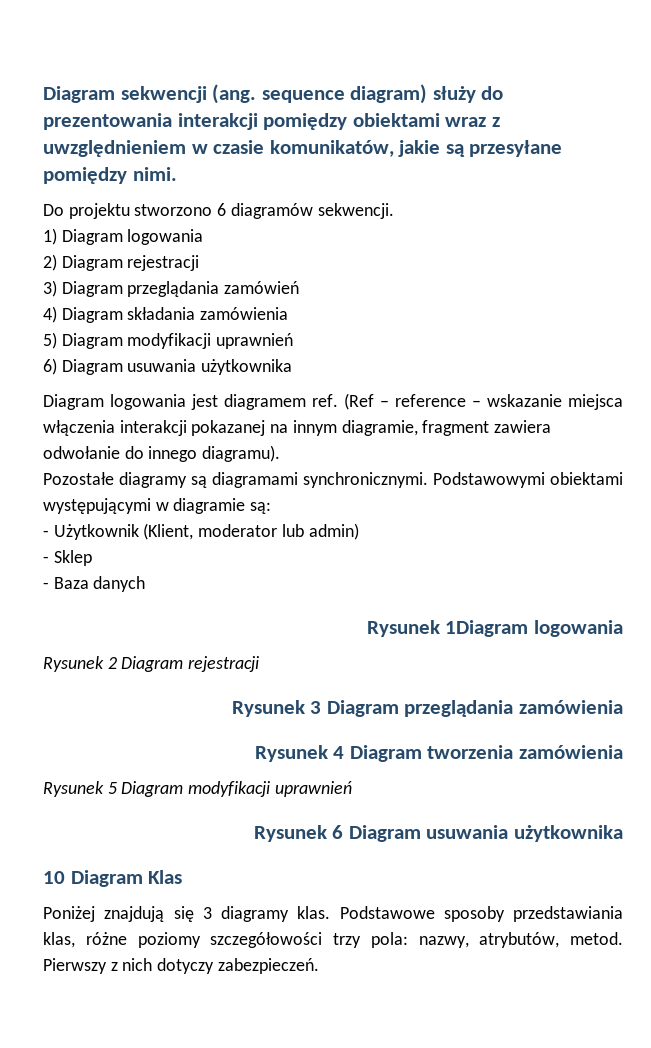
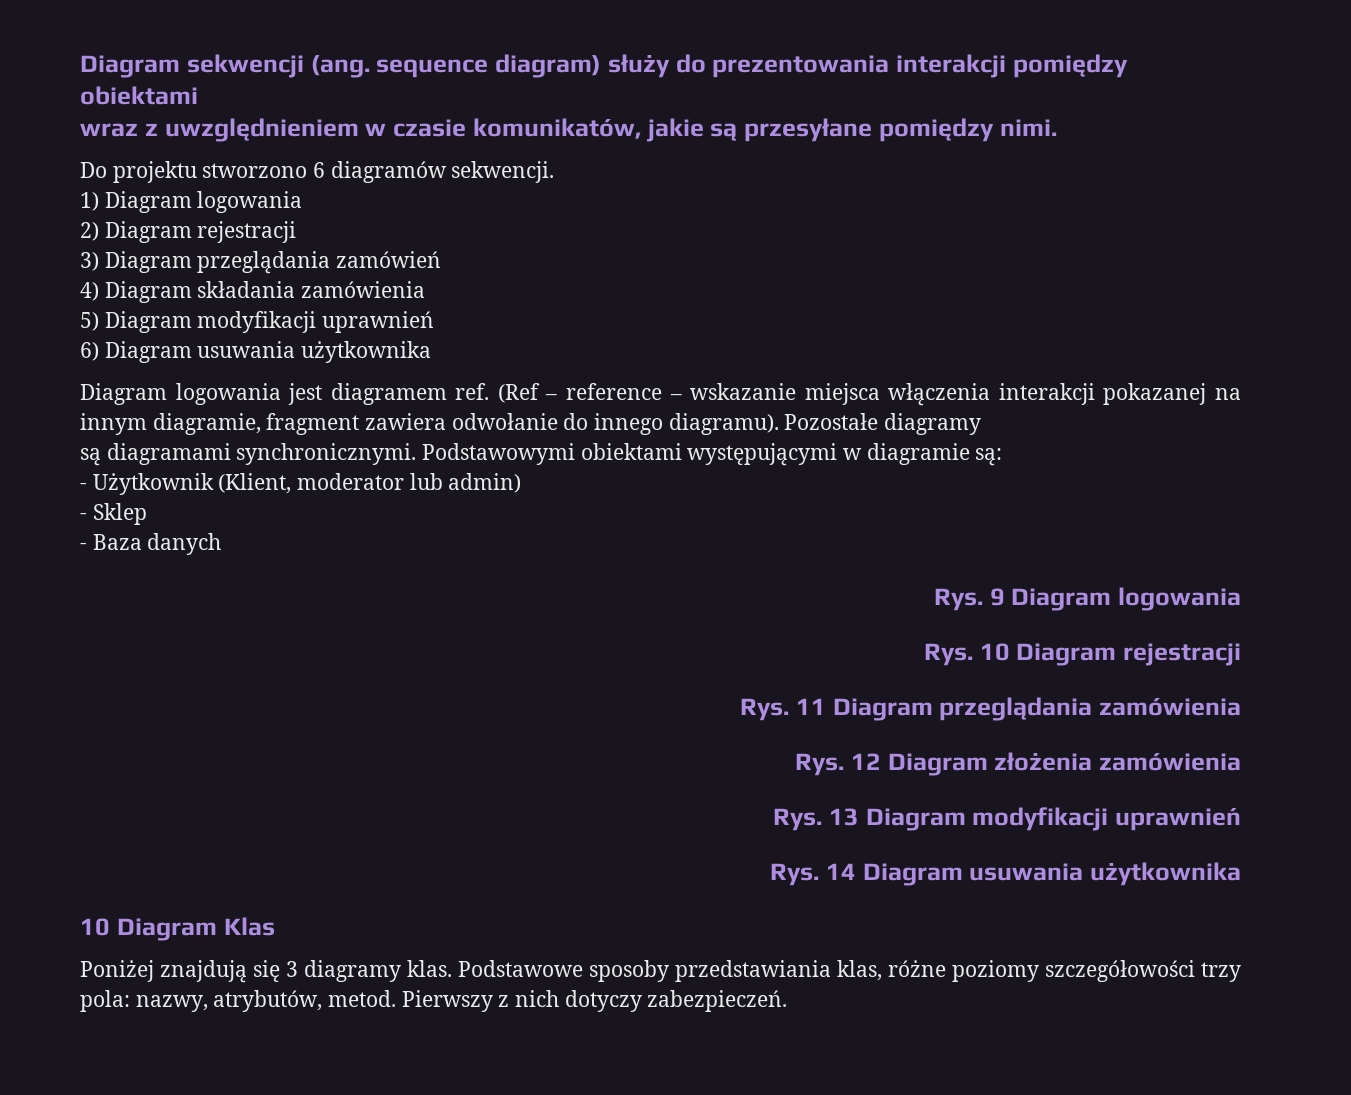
- Diagram sekwencji (ang. sequence diagram) służy do prezentowania interakcji pomiędzy obiektami wraz z uwzględnieniem w czasie komunikatów, jakie są przesyłane pomiędzy nimi.
+ Diagram sekwencji (ang. sequence diagram) służy do prezentowania interakcji pomiędzy obiektami
+ wraz z uwzględnieniem w czasie komunikatów, jakie są przesyłane pomiędzy nimi.
- Diagram logowania jest diagramem ref. (Ref – reference – wskazanie miejsca włączenia interakcji pokazanej na innym diagramie, fragment zawiera odwołanie do innego diagramu).
- Pozostałe diagramy są diagramami synchronicznymi.
+ Diagram logowania jest diagramem ref. (Ref – reference – wskazanie miejsca włączenia interakcji pokazanej na innym diagramie, fragment zawiera odwołanie do innego diagramu). Pozostałe diagramy
+ są diagramami synchronicznymi.
- Rysunek 1Diagram logowania
- Rysunek 2 Diagram rejestracji
- Rysunek 3 Diagram przeglądania zamówienia
+ Rys. 9 Diagram logowania
+ Rys. 10 Diagram rejestracji
+ Rys. 11 Diagram przeglądania zamówienia
- Rysunek 4 Diagram tworzenia zamówienia
- Rysunek 5 Diagram modyfikacji uprawnień
- Rysunek 6 Diagram usuwania użytkownika
+ Rys. 12 Diagram złożenia zamówienia
+ Rys. 13 Diagram modyfikacji uprawnień
+ Rys. 14 Diagram usuwania użytkownika

